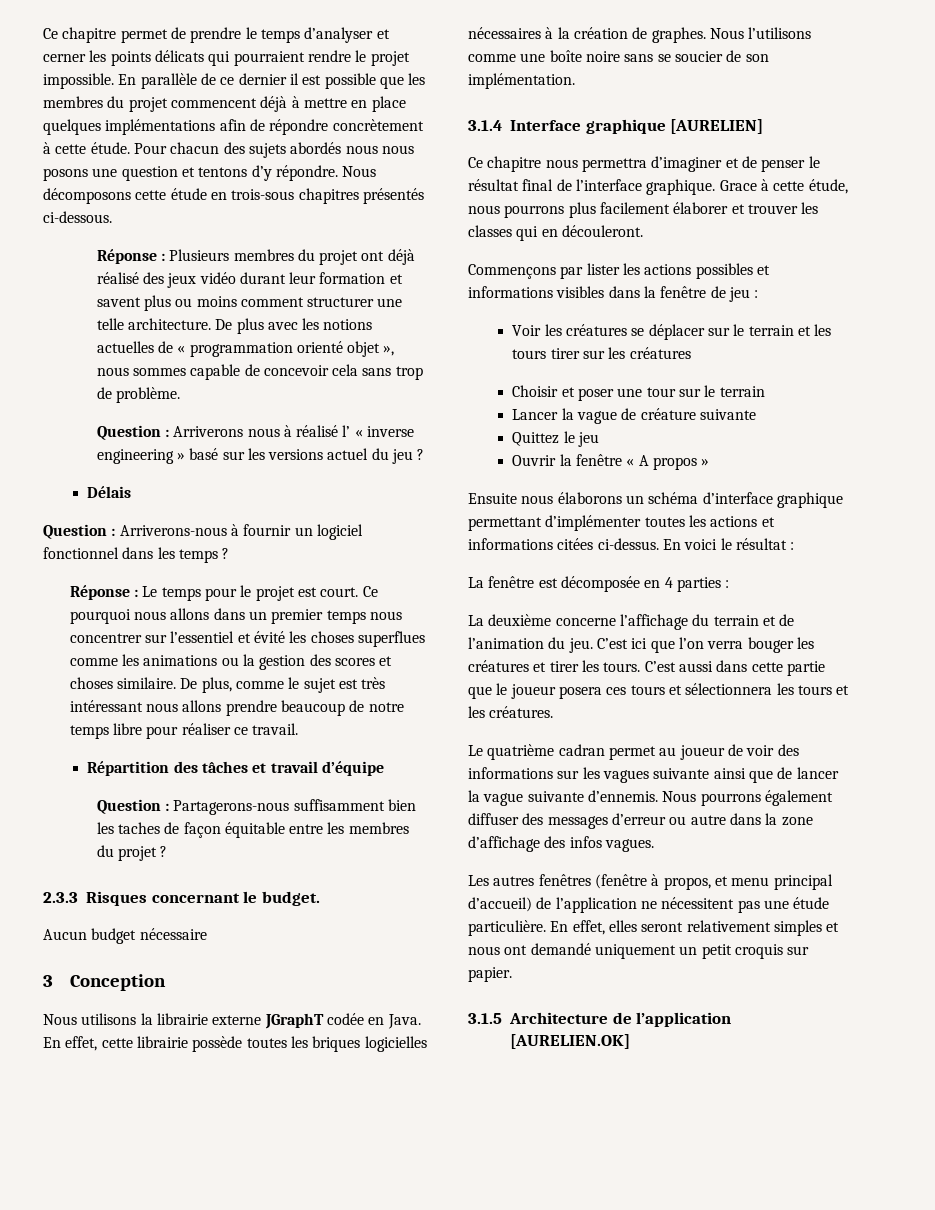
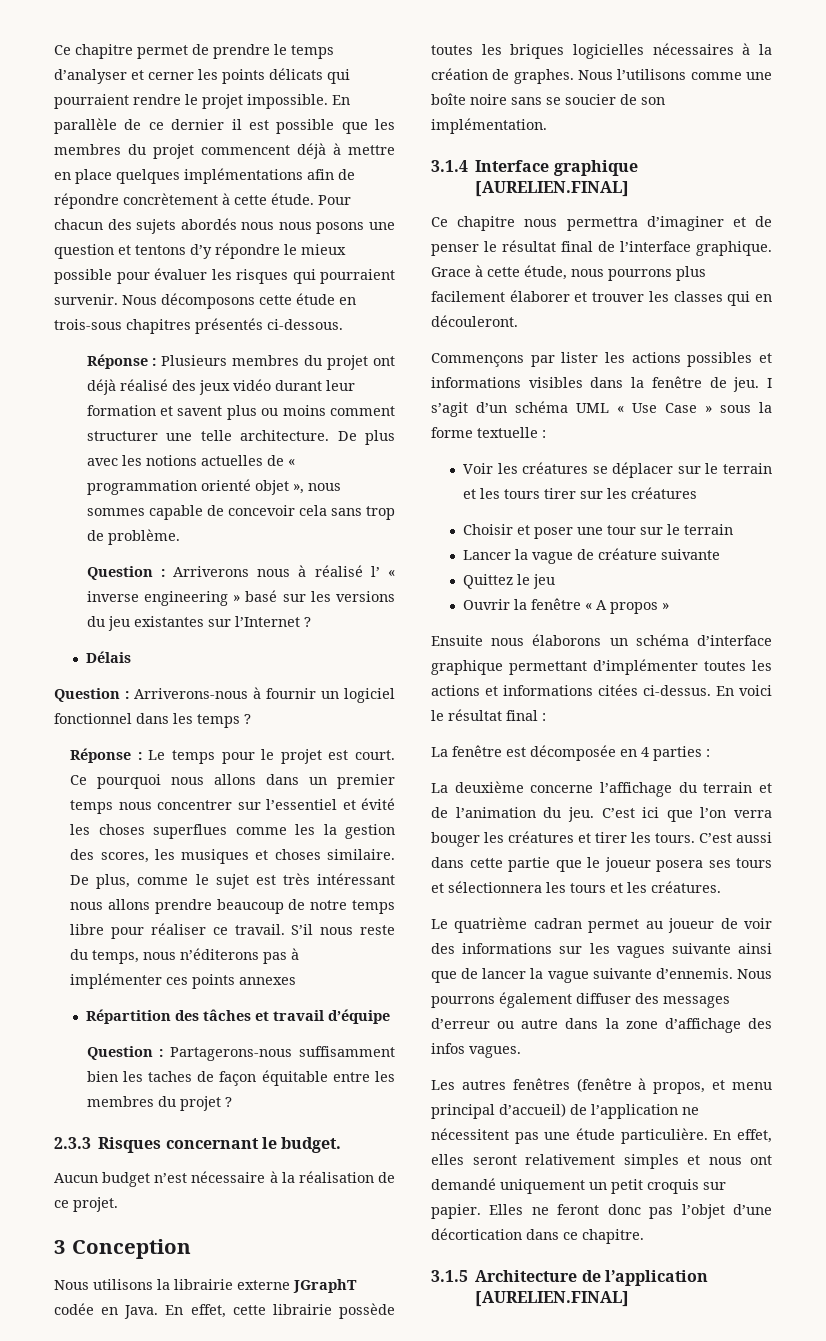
- Pour chacun des sujets abordés nous nous posons une question et tentons d’y répondre.
+ Pour chacun des sujets abordés nous nous posons une question et tentons d’y répondre le mieux possible pour évaluer les risques qui pourraient survenir.
- Question : Arriverons nous à réalisé l’ « inverse engineering » basé sur les versions actuel du jeu ?
+ Question : Arriverons nous à réalisé l’ « inverse engineering » basé sur les versions du jeu existantes sur l’Internet ?
- Ce pourquoi nous allons dans un premier temps nous concentrer sur l’essentiel et évité les choses superflues comme les animations ou la gestion des scores et choses similaire.
+ Ce pourquoi nous allons dans un premier temps nous concentrer sur l’essentiel et évité les choses superflues comme les la gestion des scores, les musiques et choses similaire.
+ S’il nous reste du temps, nous n’éditerons pas à implémenter ces points annexes
- Aucun budget nécessaire
+ Aucun budget n’est nécessaire à la réalisation de ce projet.
- 3.1.4 Interface graphique [AURELIEN]
+ 3.1.4 Interface graphique [AURELIEN.FINAL]
- Commençons par lister les actions possibles et informations visibles dans la fenêtre de jeu :
+ Commençons par lister les actions possibles et informations visibles dans la fenêtre de jeu. I s’agit d’un schéma UML « Use Case » sous la forme textuelle :
- En voici le résultat :
+ En voici le résultat final :
- C’est aussi dans cette partie que le joueur posera ces tours et sélectionnera les tours et les créatures.
+ C’est aussi dans cette partie que le joueur posera ses tours et sélectionnera les tours et les créatures.
+ Elles ne feront donc pas l’objet d’une décortication dans ce chapitre.
- 3.1.5 Architecture de l’application [AURELIEN.OK]
+ 3.1.5 Architecture de l’application [AURELIEN.FINAL]

